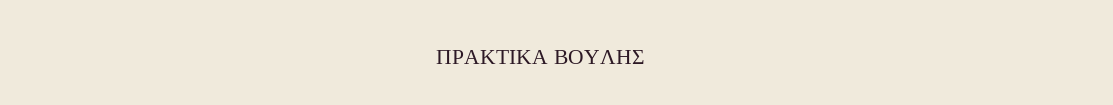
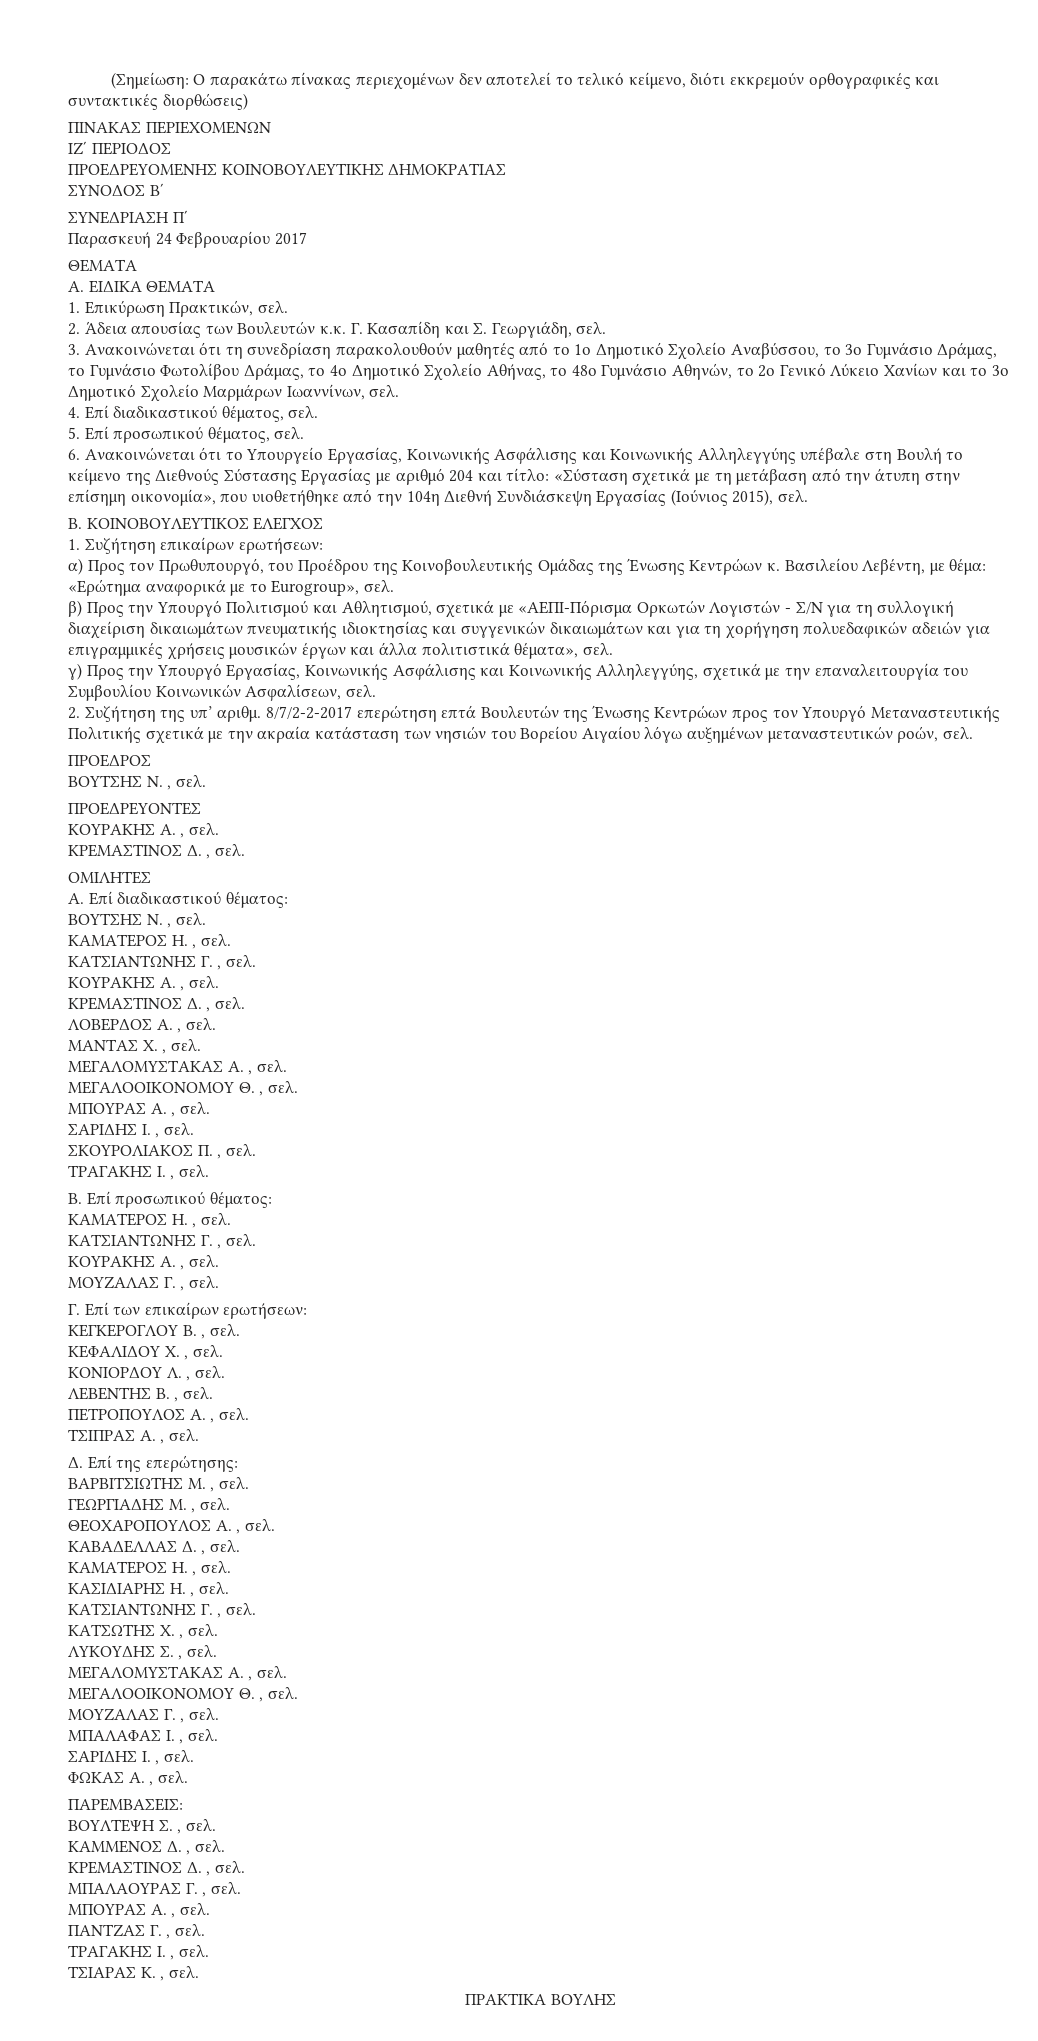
+ (Σημείωση: Ο παρακάτω πίνακας περιεχομένων δεν αποτελεί το τελικό κείμενο, διότι εκκρεμούν ορθογραφικές και συντακτικές διορθώσεις)
+ ΠΙΝΑΚΑΣ ΠΕΡΙΕΧΟΜΕΝΩΝ
+ ΙΖ΄ ΠΕΡΙΟΔΟΣ
+ ΠΡΟΕΔΡΕΥΟΜΕΝΗΣ ΚΟΙΝΟΒΟΥΛΕΥΤΙΚΗΣ ΔΗΜΟΚΡΑΤΙΑΣ
+ ΣΥΝΟΔΟΣ Β΄
+ ΣΥΝΕΔΡΙΑΣΗ Π΄
+ Παρασκευή 24 Φεβρουαρίου 2017
+ ΘΕΜΑΤΑ
+ Α. ΕΙΔΙΚΑ ΘΕΜΑΤΑ
+ 1. Επικύρωση Πρακτικών, σελ.
+ 2. Άδεια απουσίας των Βουλευτών κ.κ. Γ. Κασαπίδη και Σ. Γεωργιάδη, σελ.
+ 3. Ανακοινώνεται ότι τη συνεδρίαση παρακολουθούν μαθητές από το 1ο Δημοτικό Σχολείο Αναβύσσου, το 3ο Γυμνάσιο Δράμας, το Γυμνάσιο Φωτολίβου Δράμας, το 4ο Δημοτικό Σχολείο Αθήνας, το 48ο Γυμνάσιο Αθηνών, το 2ο Γενικό Λύκειο Χανίων και το 3ο Δημοτικό Σχολείο Μαρμάρων Ιωαννίνων, σελ.
+ 4. Επί διαδικαστικού θέματος, σελ.
+ 5. Επί προσωπικού θέματος, σελ.
+ 6. Ανακοινώνεται ότι το Υπουργείο Εργασίας, Κοινωνικής Ασφάλισης και Κοινωνικής Αλληλεγγύης υπέβαλε στη Βουλή το κείμενο της Διεθνούς Σύστασης Εργασίας με αριθμό 204 και τίτλο: «Σύσταση σχετικά με τη μετάβαση από την άτυπη στην επίσημη οικονομία», που υιοθετήθηκε από την 104η Διεθνή Συνδιάσκεψη Εργασίας (Ιούνιος 2015), σελ.
+ Β. ΚΟΙΝΟΒΟΥΛΕΥΤΙΚΟΣ ΕΛΕΓΧΟΣ
+ 1. Συζήτηση επικαίρων ερωτήσεων:
+ α) Προς τον Πρωθυπουργό, του Προέδρου της Κοινοβουλευτικής Ομάδας της Ένωσης Κεντρώων κ. Βασιλείου Λεβέντη, με θέμα: «Ερώτημα αναφορικά με το Eurogroup», σελ.
+ β) Προς την Υπουργό Πολιτισμού και Αθλητισμού, σχετικά με «ΑΕΠΙ-Πόρισμα Ορκωτών Λογιστών - Σ/Ν για τη συλλογική διαχείριση δικαιωμάτων πνευματικής ιδιοκτησίας και συγγενικών δικαιωμάτων και για τη χορήγηση πολυεδαφικών αδειών για επιγραμμικές χρήσεις μουσικών έργων και άλλα πολιτιστικά θέματα», σελ.
+ γ) Προς την Υπουργό Εργασίας, Κοινωνικής Ασφάλισης και Κοινωνικής Αλληλεγγύης, σχετικά με την επαναλειτουργία του Συμβουλίου Κοινωνικών Ασφαλίσεων, σελ.
+ 2. Συζήτηση της υπ’ αριθμ. 8/7/2-2-2017 επερώτηση επτά Βουλευτών της Ένωσης Κεντρώων προς τον Υπουργό Μεταναστευτικής Πολιτικής σχετικά με την ακραία κατάσταση των νησιών του Βορείου Αιγαίου λόγω αυξημένων μεταναστευτικών ροών, σελ.
+ ΠΡΟΕΔΡΟΣ
+ ΒΟΥΤΣΗΣ Ν. , σελ.
+ ΠΡΟΕΔΡΕΥΟΝΤΕΣ
+ ΚΟΥΡΑΚΗΣ Α. , σελ.
+ ΚΡΕΜΑΣΤΙΝΟΣ Δ. , σελ.
+ ΟΜΙΛΗΤΕΣ
+ Α. Επί διαδικαστικού θέματος:
+ ΒΟΥΤΣΗΣ Ν. , σελ.
+ ΚΑΜΑΤΕΡΟΣ Η. , σελ.
+ ΚΑΤΣΙΑΝΤΩΝΗΣ Γ. , σελ.
+ ΚΟΥΡΑΚΗΣ Α. , σελ.
+ ΚΡΕΜΑΣΤΙΝΟΣ Δ. , σελ.
+ ΛΟΒΕΡΔΟΣ Α. , σελ.
+ ΜΑΝΤΑΣ Χ. , σελ.
+ ΜΕΓΑΛΟΜΥΣΤΑΚΑΣ Α. , σελ.
+ ΜΕΓΑΛΟΟΙΚΟΝΟΜΟΥ Θ. , σελ.
+ ΜΠΟΥΡΑΣ Α. , σελ.
+ ΣΑΡΙΔΗΣ Ι. , σελ.
+ ΣΚΟΥΡΟΛΙΑΚΟΣ Π. , σελ.
+ ΤΡΑΓΑΚΗΣ Ι. , σελ.
+ Β. Επί προσωπικού θέματος:
+ ΚΑΜΑΤΕΡΟΣ Η. , σελ.
+ ΚΑΤΣΙΑΝΤΩΝΗΣ Γ. , σελ.
+ ΚΟΥΡΑΚΗΣ Α. , σελ.
+ ΜΟΥΖΑΛΑΣ Γ. , σελ.
+ Γ. Επί των επικαίρων ερωτήσεων:
+ ΚΕΓΚΕΡΟΓΛΟΥ Β. , σελ.
+ ΚΕΦΑΛΙΔΟΥ Χ. , σελ.
+ ΚΟΝΙΟΡΔΟΥ Λ. , σελ.
+ ΛΕΒΕΝΤΗΣ Β. , σελ.
+ ΠΕΤΡΟΠΟΥΛΟΣ Α. , σελ.
+ ΤΣΙΠΡΑΣ Α. , σελ.
+ Δ. Επί της επερώτησης:
+ ΒΑΡΒΙΤΣΙΩΤΗΣ Μ. , σελ.
+ ΓΕΩΡΓΙΑΔΗΣ Μ. , σελ.
+ ΘΕΟΧΑΡΟΠΟΥΛΟΣ Α. , σελ.
+ ΚΑΒΑΔΕΛΛΑΣ Δ. , σελ.
+ ΚΑΜΑΤΕΡΟΣ Η. , σελ.
+ ΚΑΣΙΔΙΑΡΗΣ Η. , σελ.
+ ΚΑΤΣΙΑΝΤΩΝΗΣ Γ. , σελ.
+ ΚΑΤΣΩΤΗΣ Χ. , σελ.
+ ΛΥΚΟΥΔΗΣ Σ. , σελ.
+ ΜΕΓΑΛΟΜΥΣΤΑΚΑΣ Α. , σελ.
+ ΜΕΓΑΛΟΟΙΚΟΝΟΜΟΥ Θ. , σελ.
+ ΜΟΥΖΑΛΑΣ Γ. , σελ.
+ ΜΠΑΛΑΦΑΣ Ι. , σελ.
+ ΣΑΡΙΔΗΣ Ι. , σελ.
+ ΦΩΚΑΣ Α. , σελ.
+ ΠΑΡΕΜΒΑΣΕΙΣ:
+ ΒΟΥΛΤΕΨΗ Σ. , σελ.
+ ΚΑΜΜΕΝΟΣ Δ. , σελ.
+ ΚΡΕΜΑΣΤΙΝΟΣ Δ. , σελ.
+ ΜΠΑΛΑΟΥΡΑΣ Γ. , σελ.
+ ΜΠΟΥΡΑΣ Α. , σελ.
+ ΠΑΝΤΖΑΣ Γ. , σελ.
+ ΤΡΑΓΑΚΗΣ Ι. , σελ.
+ ΤΣΙΑΡΑΣ Κ. , σελ.

